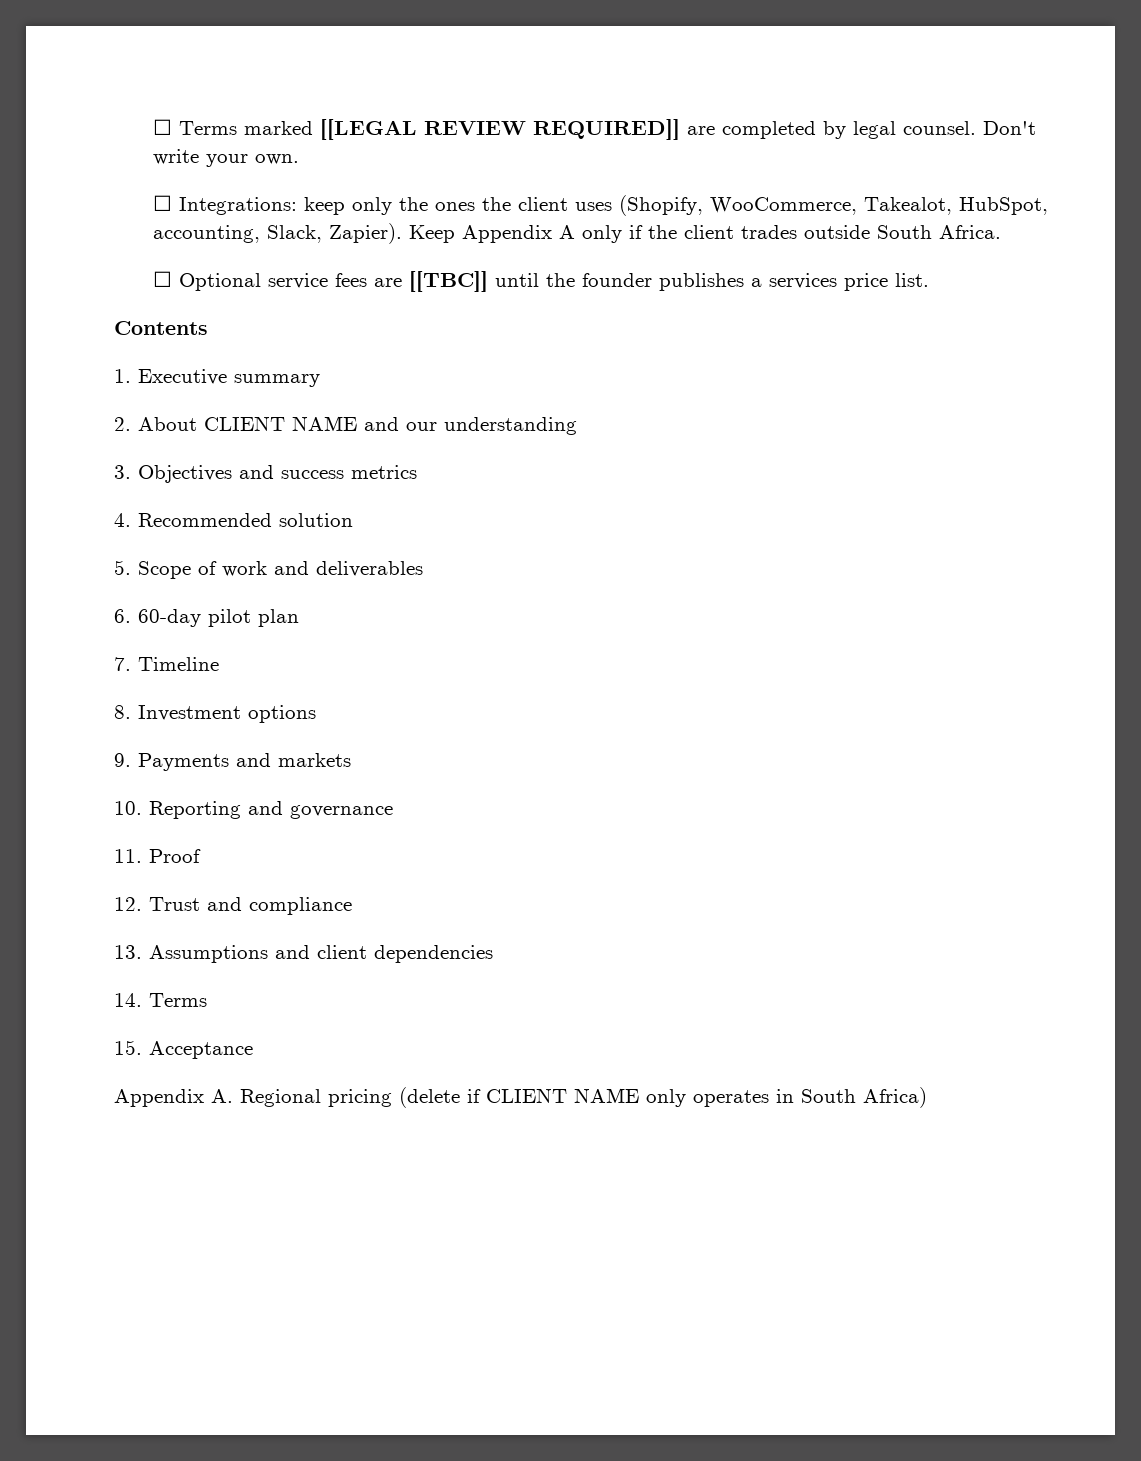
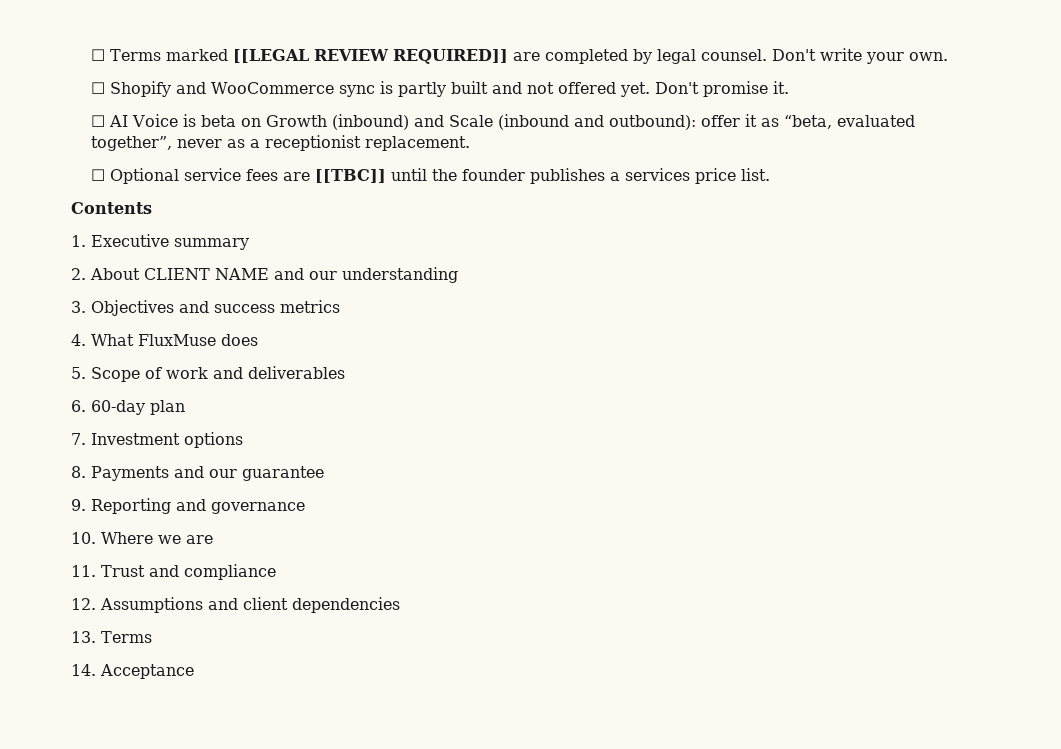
- ☐ Integrations: keep only the ones the client uses (Shopify, WooCommerce, Takealot, HubSpot, accounting, Slack, Zapier). Keep Appendix A only if the client trades outside South Africa.
+ ☐ Shopify and WooCommerce sync is partly built and not offered yet. Don't promise it.
+ ☐ AI Voice is beta on Growth (inbound) and Scale (inbound and outbound): offer it as “beta, evaluated together”, never as a receptionist replacement.
- 4. Recommended solution
+ 4. What FluxMuse does
- 6. 60-day pilot plan
+ 6. 60-day plan
- 7. Timeline
- 8. Investment options
+ 7. Investment options
- 9. Payments and markets
- 10. Reporting and governance
+ 8. Payments and our guarantee
+ 9. Reporting and governance
+ 10. Where we are
- 11. Proof
- 12. Trust and compliance
+ 11. Trust and compliance
- 13. Assumptions and client dependencies
+ 12. Assumptions and client dependencies
- 14. Terms
+ 13. Terms
- 15. Acceptance
+ 14. Acceptance
- Appendix A. Regional pricing (delete if CLIENT NAME only operates in South Africa)

